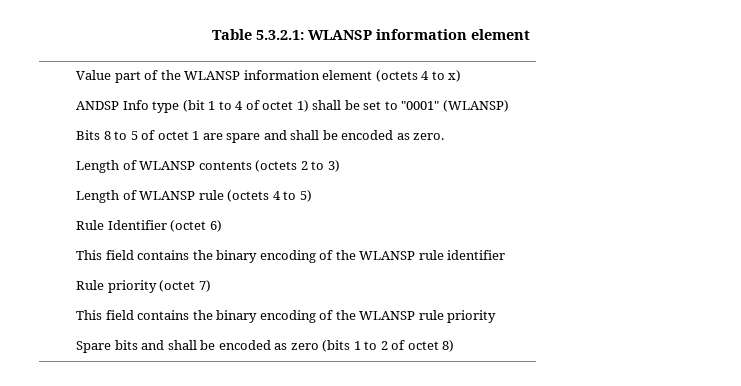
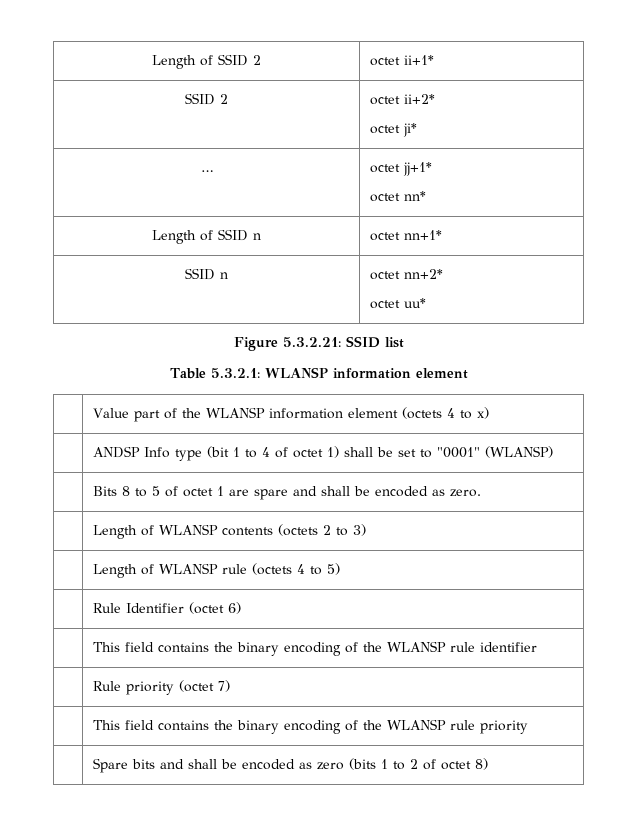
+ Length of SSID 2 | octet ii+1*
+ SSID 2 | octet ii+2*
+ octet ji*
+ … | octet jj+1*
+ octet nn*
+ Length of SSID n | octet nn+1*
+ SSID n | octet nn+2*
+ octet uu*
+ Figure 5.3.2.21: SSID list

